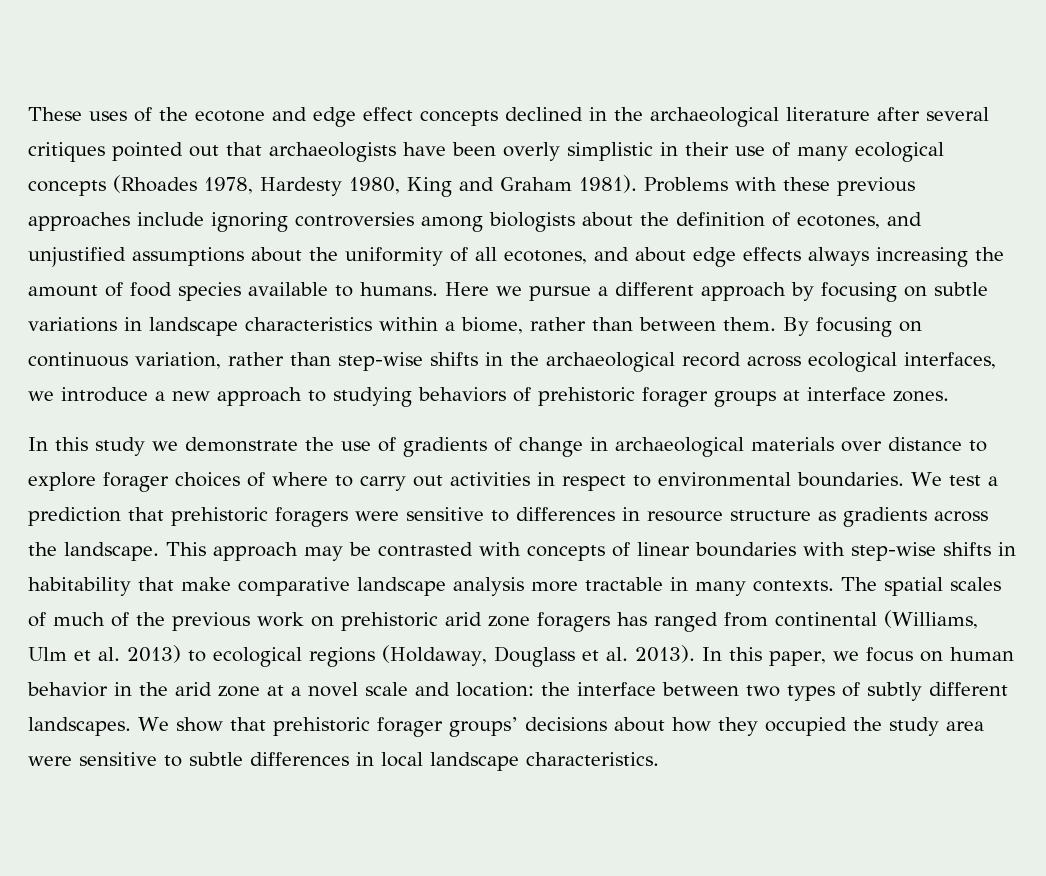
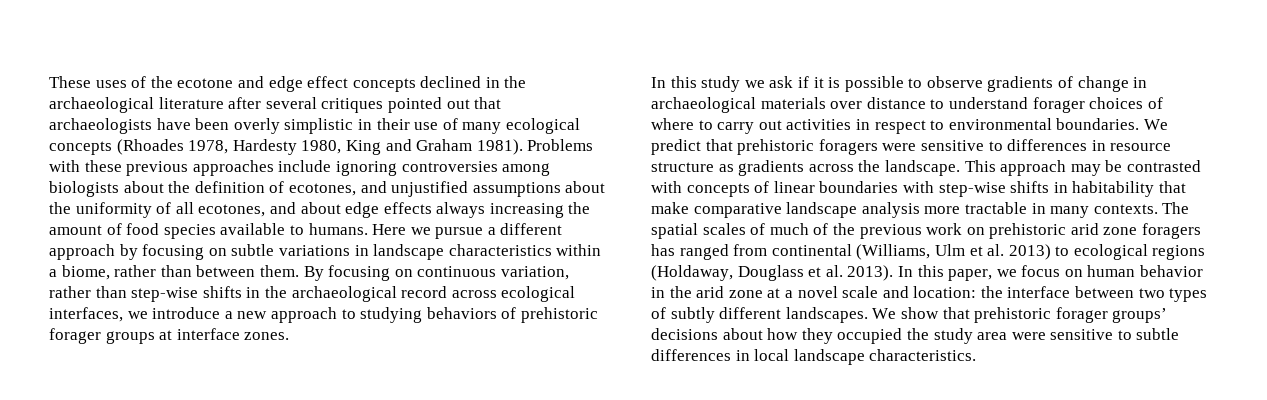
- In this study we demonstrate the use of gradients of change in archaeological materials over distance to explore forager choices of where to carry out activities in respect to environmental boundaries.
+ In this study we ask if it is possible to observe gradients of change in archaeological materials over distance to understand forager choices of where to carry out activities in respect to environmental boundaries.
- We test a prediction that prehistoric foragers were sensitive to differences in resource structure as gradients across the landscape.
+ We predict that prehistoric foragers were sensitive to differences in resource structure as gradients across the landscape.

